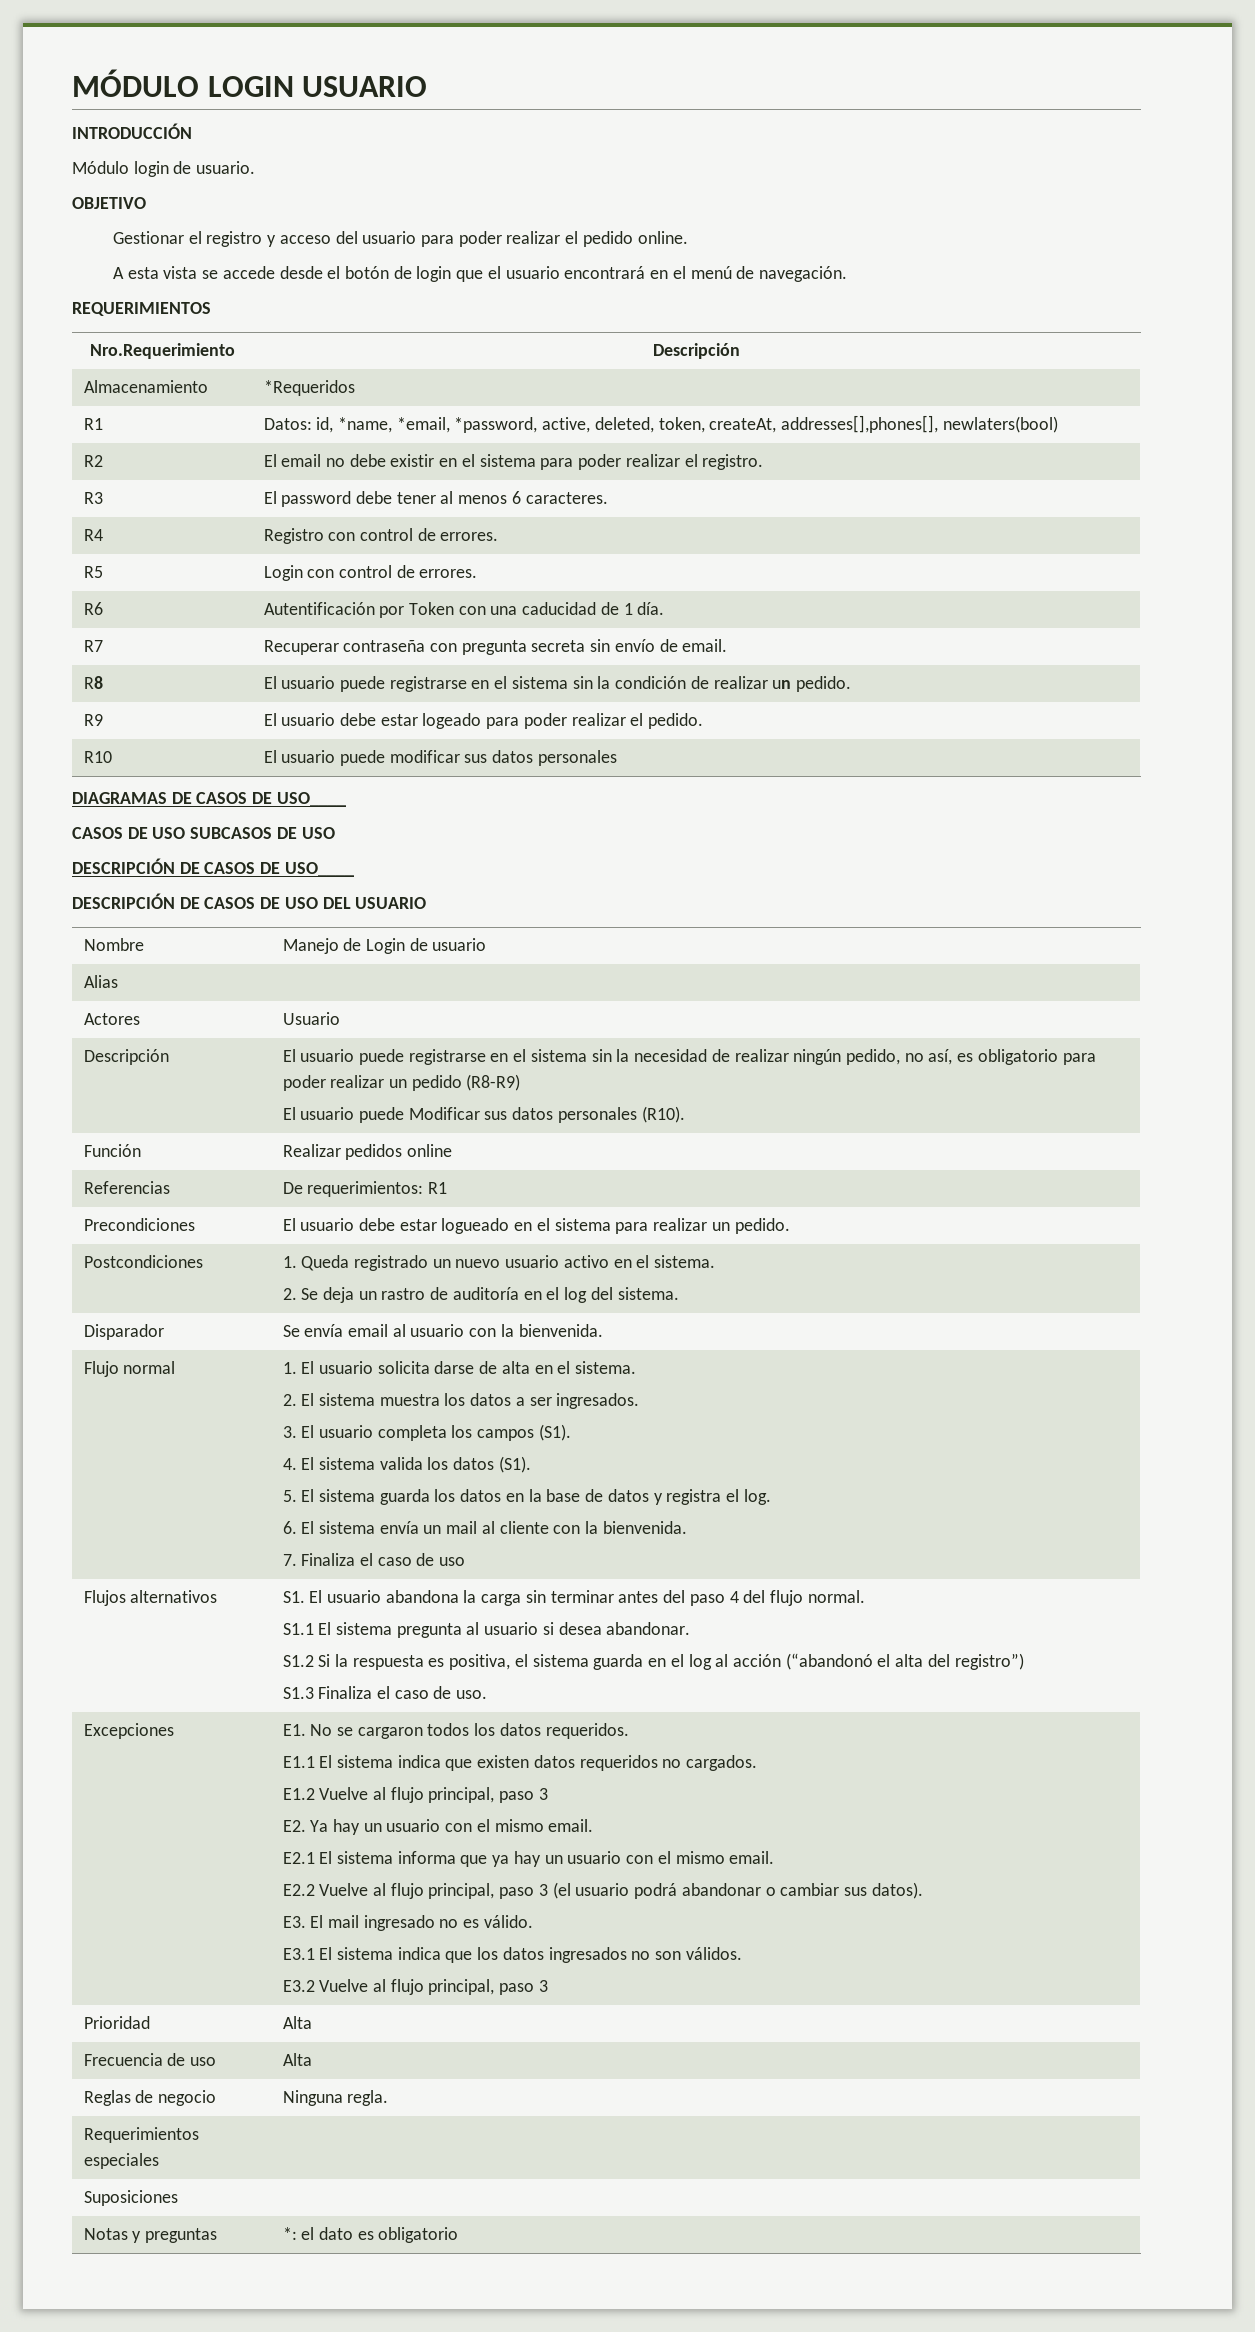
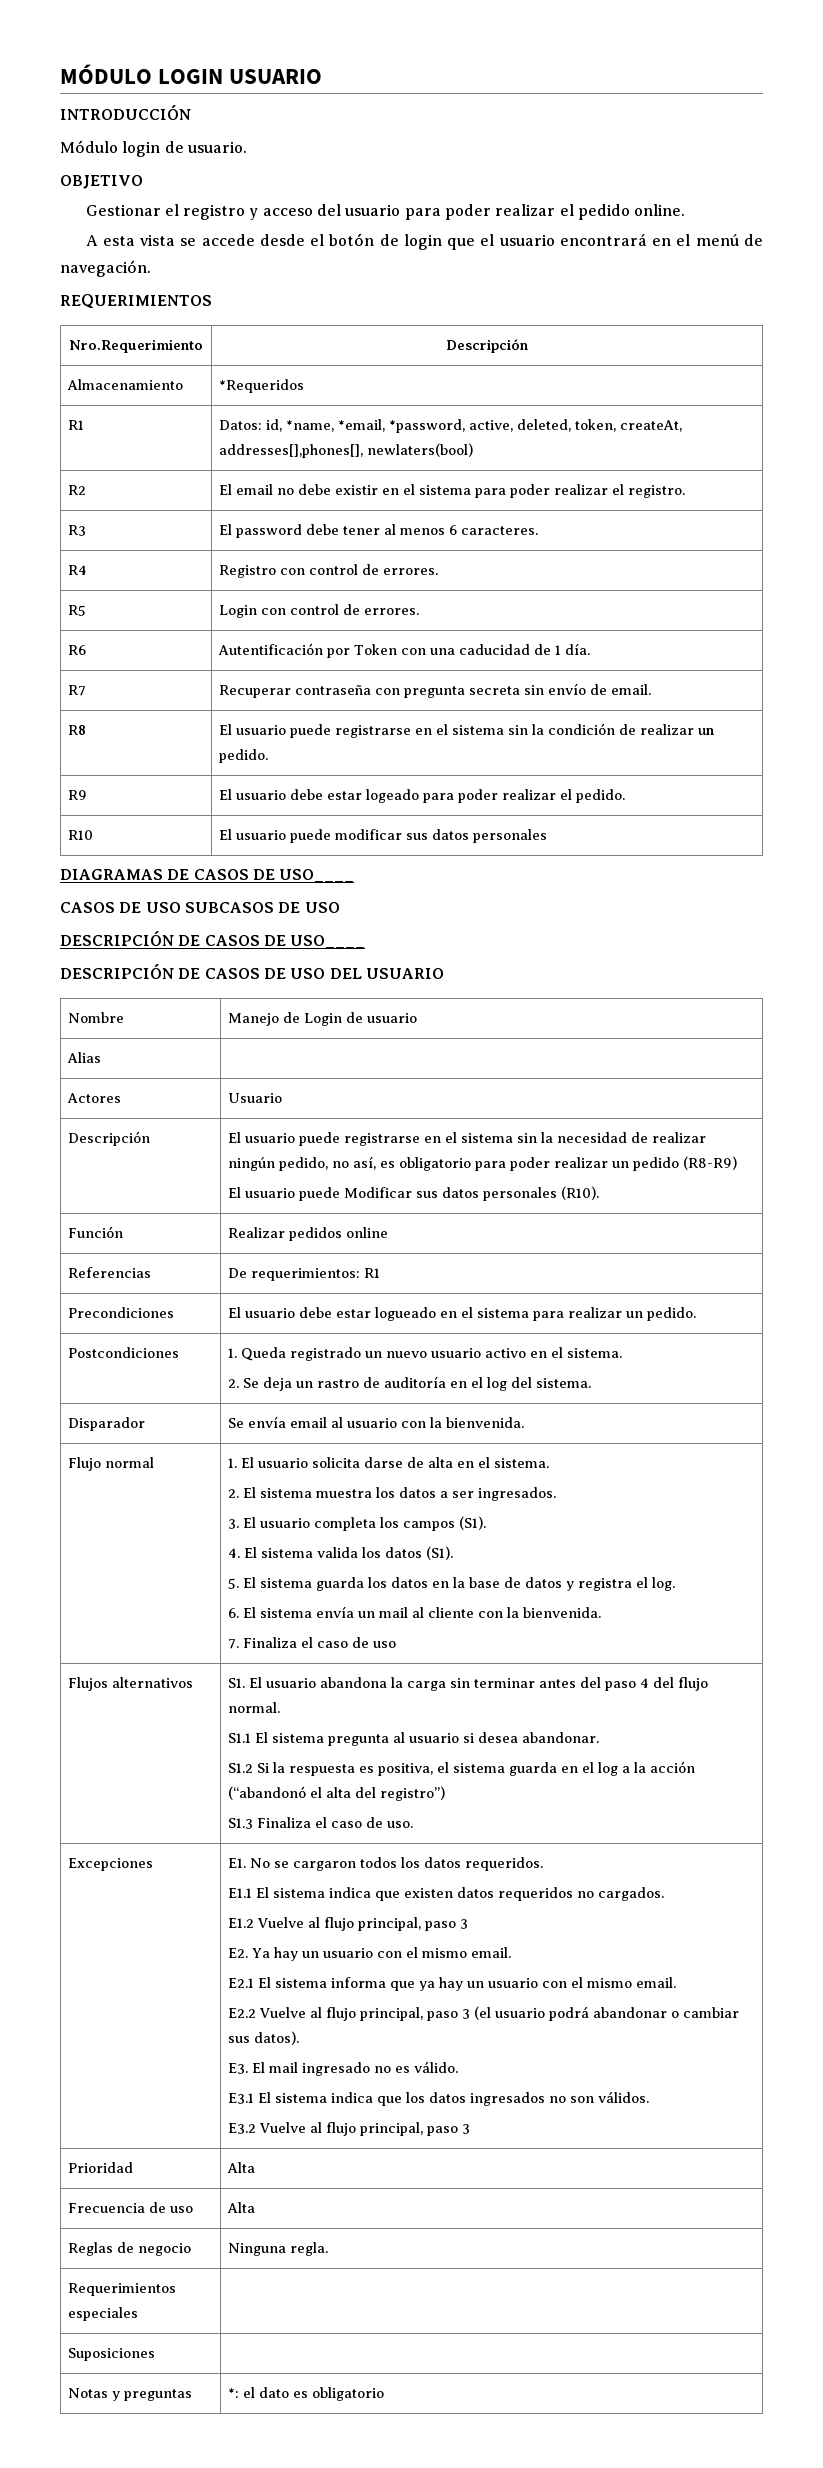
- S1.2 Si la respuesta es positiva, el sistema guarda en el log al acción (“abandonó el alta del registro”)
+ S1.2 Si la respuesta es positiva, el sistema guarda en el log a la acción (“abandonó el alta del registro”)

